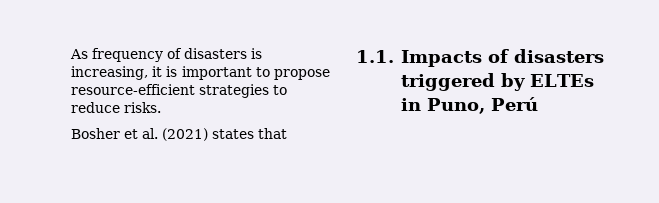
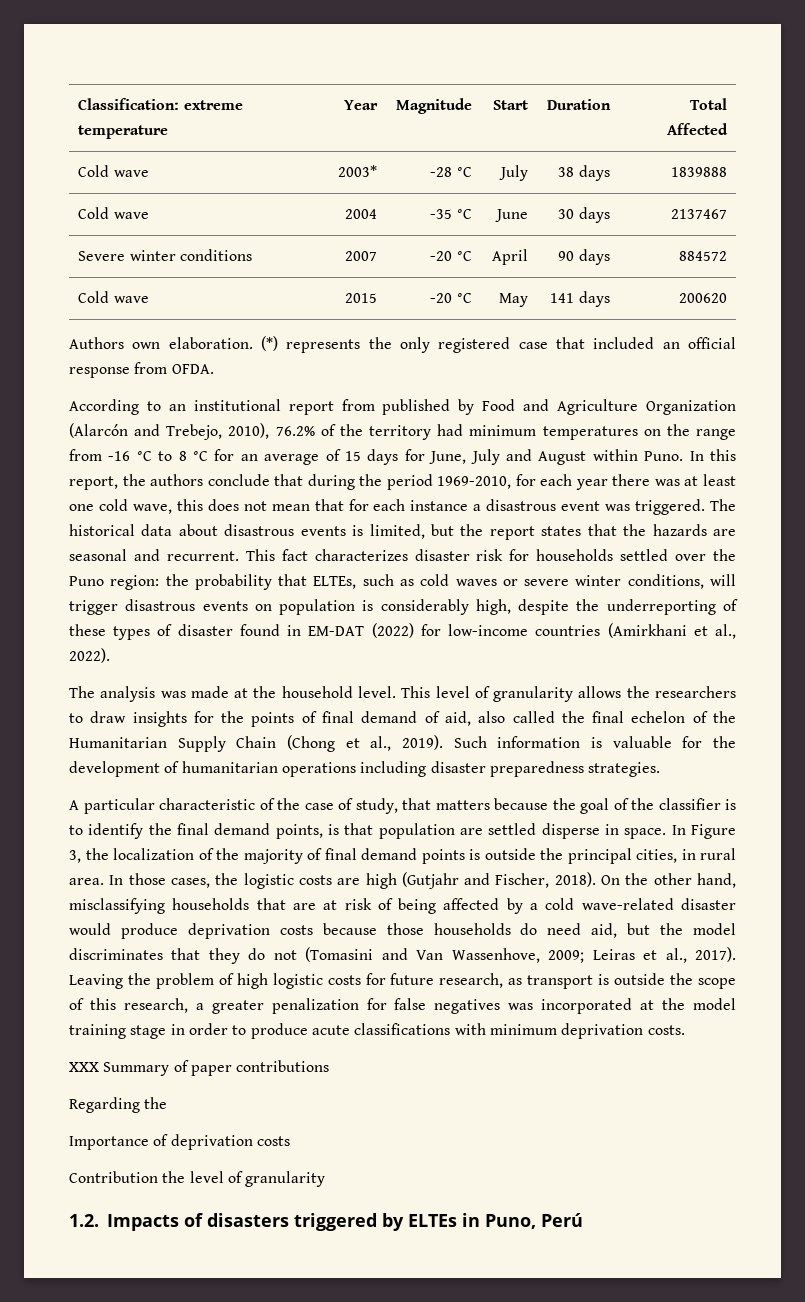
- As frequency of disasters is increasing, it is important to propose resource-efficient strategies to reduce risks.
- Bosher et al. (2021) states that
- 1.1. Impacts of disasters triggered by ELTEs in Puno, Perú
+ Classification: extreme temperature | Year | Magnitude | Start | Duration | Total Affected
+ Cold wave | 2003* | -28 °C | July | 38 days | 1839888
+ Cold wave | 2004 | -35 °C | June | 30 days | 2137467
+ Severe winter conditions | 2007 | -20 °C | April | 90 days | 884572
+ Cold wave | 2015 | -20 °C | May | 141 days | 200620
+ Authors own elaboration. (*) represents the only registered case that included an official response from OFDA.
+ According to an institutional report from published by Food and Agriculture Organization (Alarcón and Trebejo, 2010), 76.2% of the territory had minimum temperatures on the range from -16 °C to 8 °C for an average of 15 days for June, July and August within Puno. In this report, the authors conclude that during the period 1969-2010, for each year there was at least one cold wave, this does not mean that for each instance a disastrous event was triggered. The historical data about disastrous events is limited, but the report states that the hazards are seasonal and recurrent. This fact characterizes disaster risk for households settled over the Puno region: the probability that ELTEs, such as cold waves or severe winter conditions, will trigger disastrous events on population is considerably high, despite the underreporting of these types of disaster found in EM-DAT (2022) for low-income countries (Amirkhani et al., 2022).
+ The analysis was made at the household level. This level of granularity allows the researchers to draw insights for the points of final demand of aid, also called the final echelon of the Humanitarian Supply Chain (Chong et al., 2019). Such information is valuable for the development of humanitarian operations including disaster preparedness strategies.
+ A particular characteristic of the case of study, that matters because the goal of the classifier is to identify the final demand points, is that population are settled disperse in space. In Figure 3, the localization of the majority of final demand points is outside the principal cities, in rural area. In those cases, the logistic costs are high (Gutjahr and Fischer, 2018). On the other hand, misclassifying households that are at risk of being affected by a cold wave-related disaster would produce deprivation costs because those households do need aid, but the model discriminates that they do not (Tomasini and Van Wassenhove, 2009; Leiras et al., 2017). Leaving the problem of high logistic costs for future research, as transport is outside the scope of this research, a greater penalization for false negatives was incorporated at the model training stage in order to produce acute classifications with minimum deprivation costs.
+ XXX Summary of paper contributions
+ Regarding the
+ Importance of deprivation costs
+ Contribution the level of granularity
+ 1.2. Impacts of disasters triggered by ELTEs in Puno, Perú

